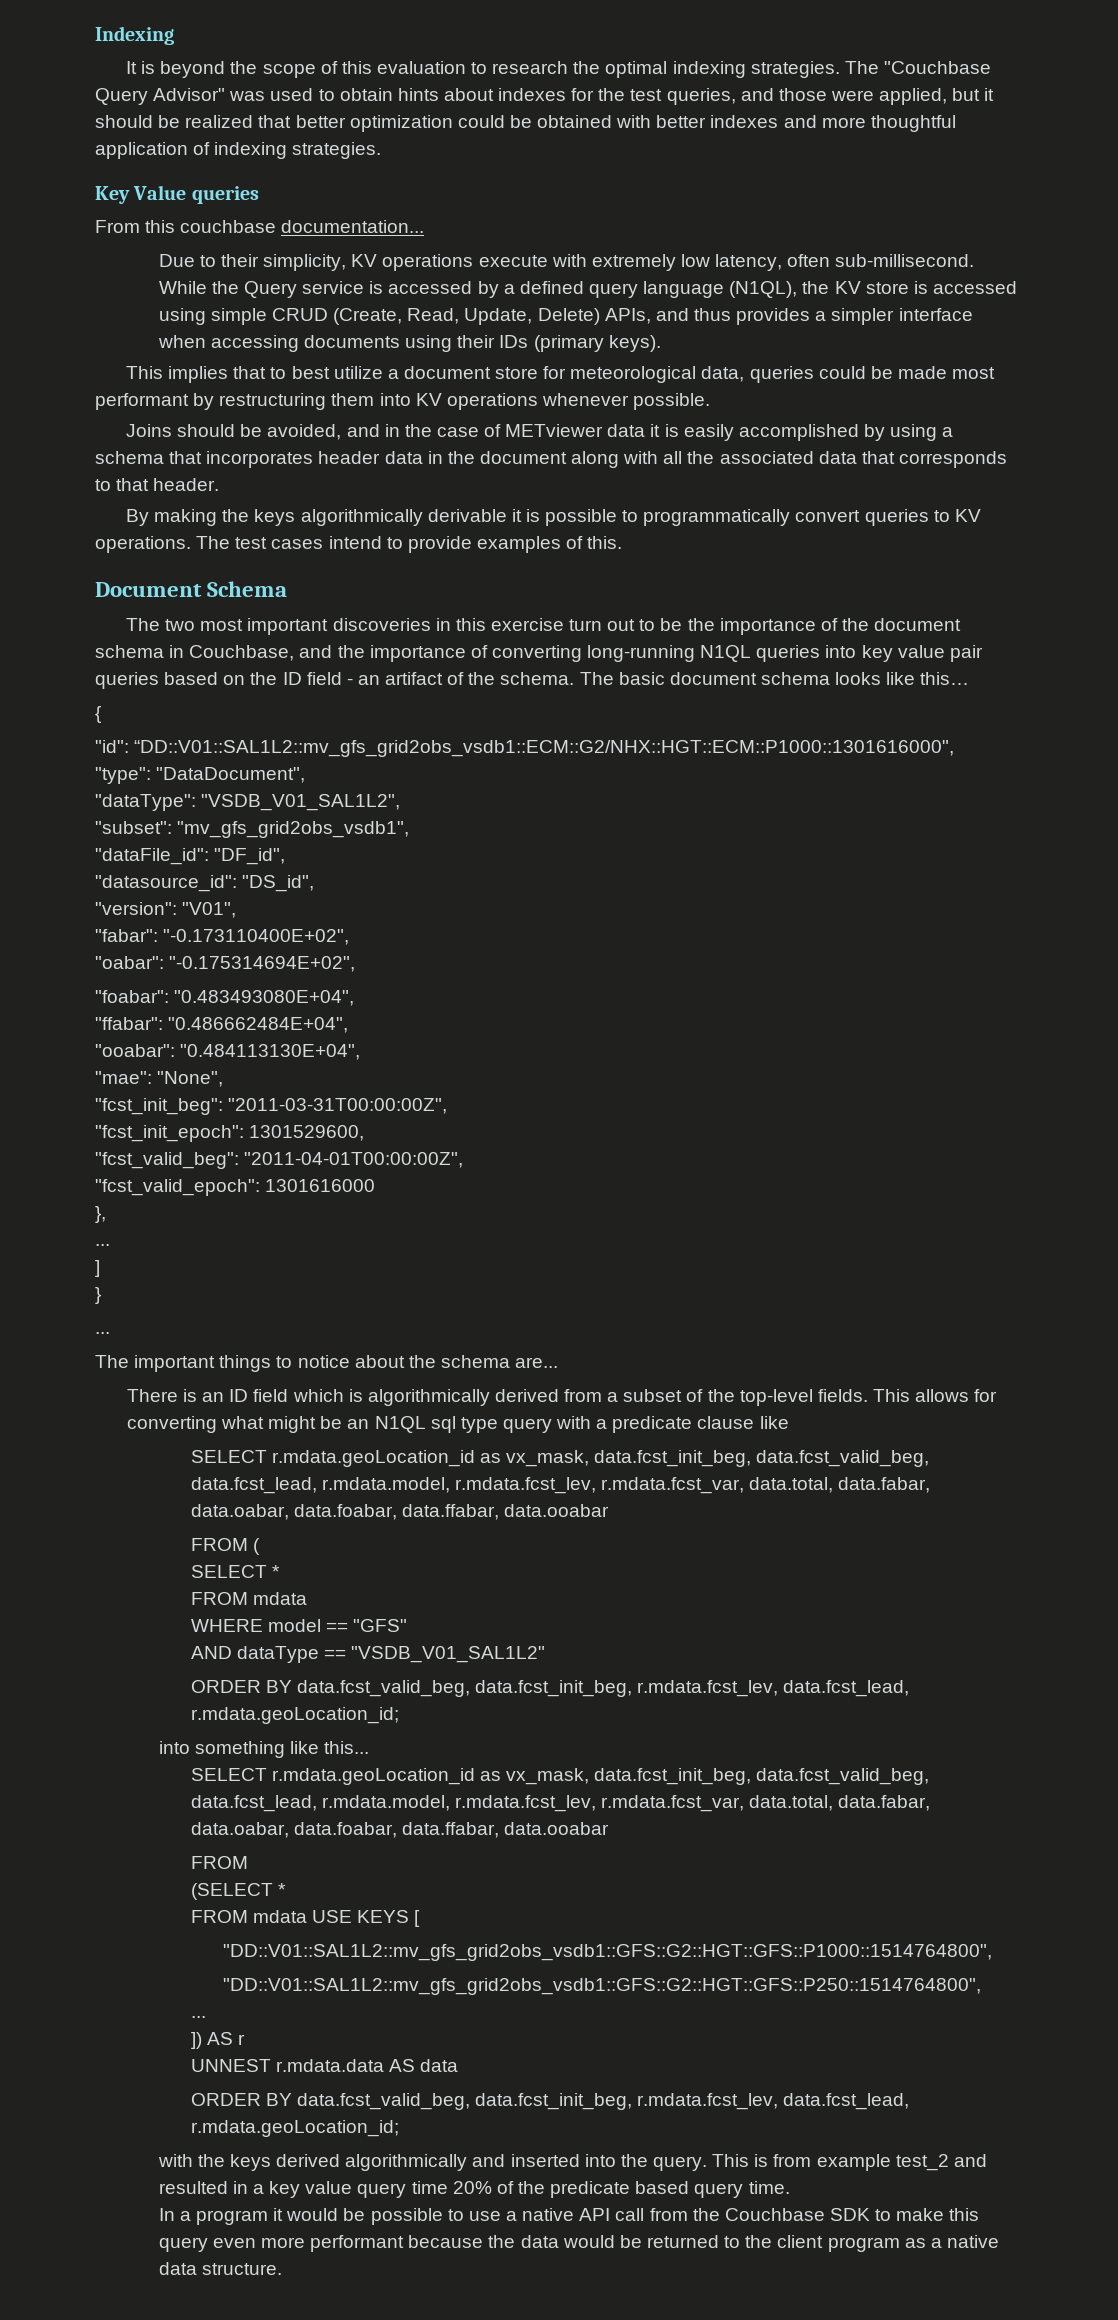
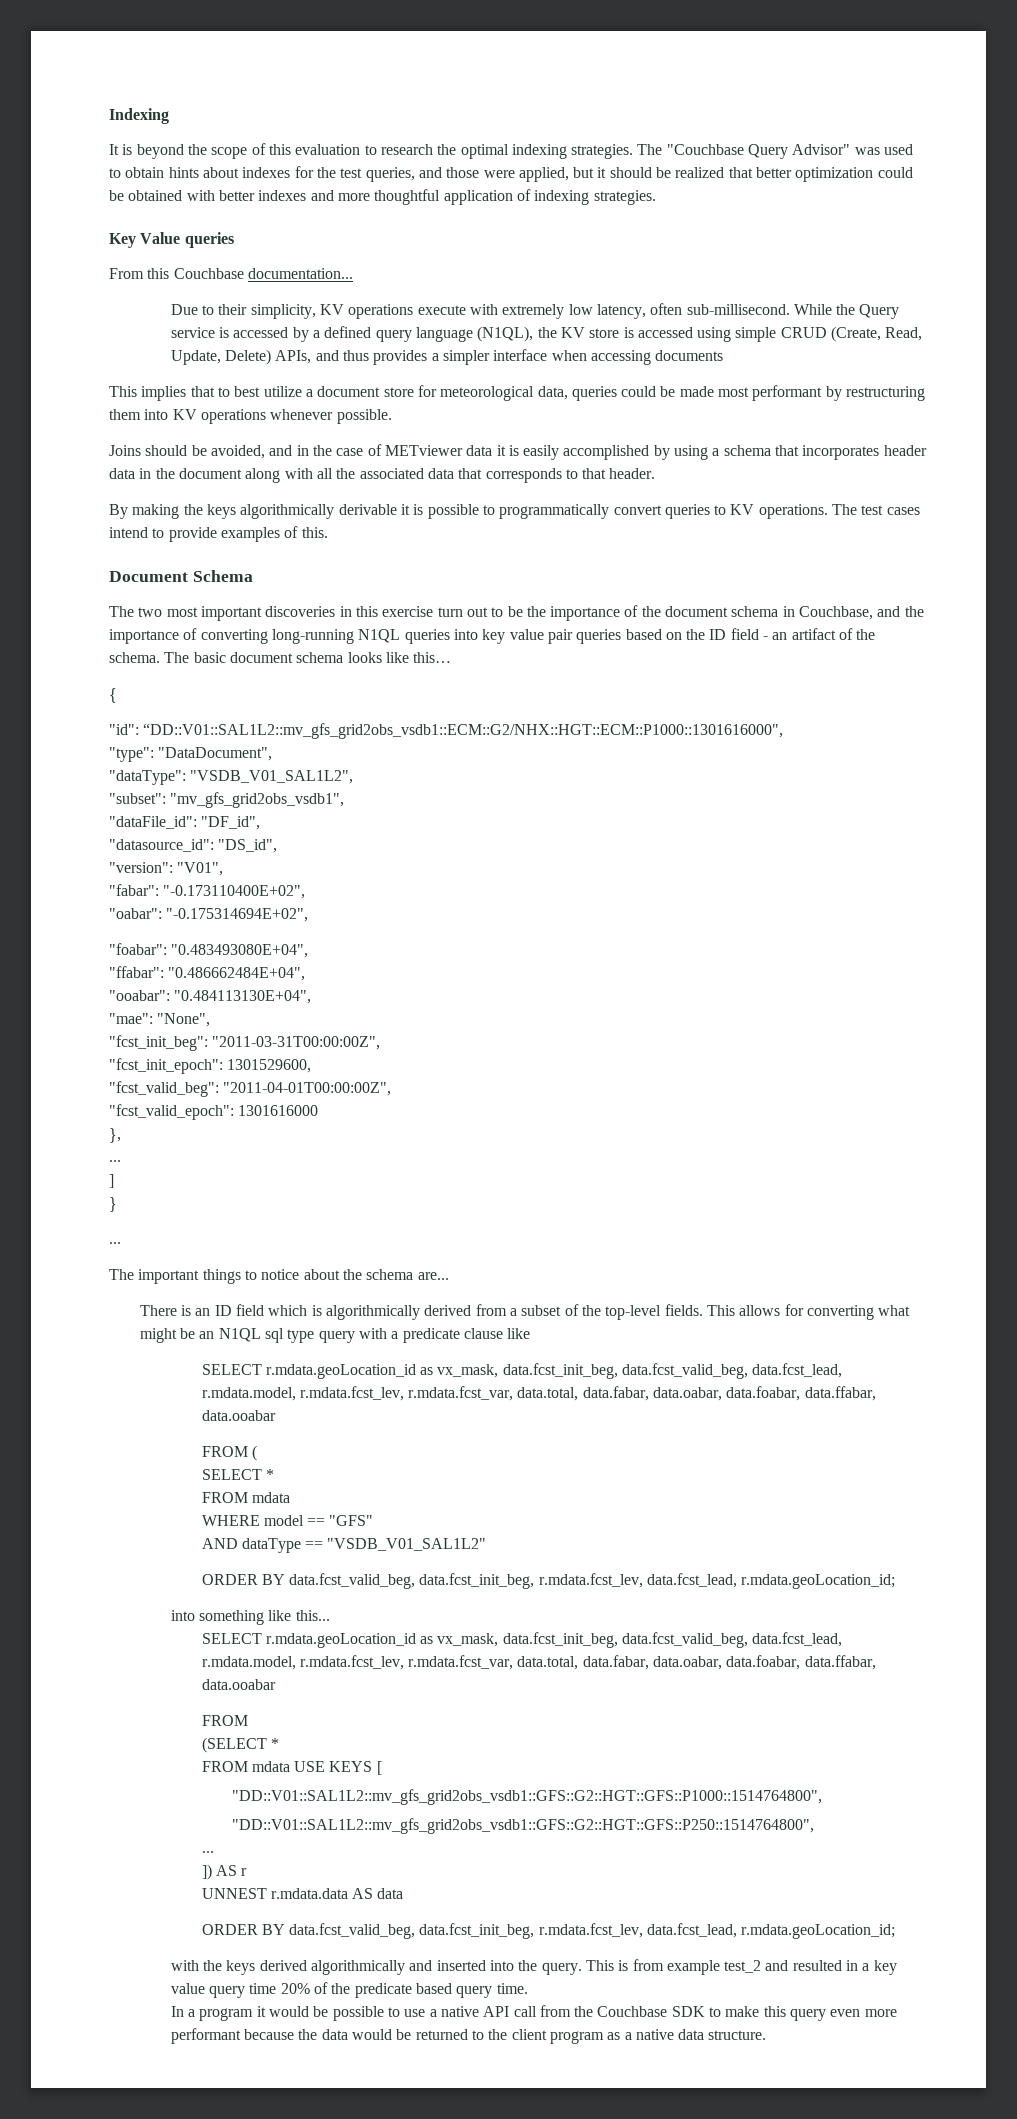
- From this couchbase documentation...
+ From this Couchbase documentation...
- While the Query service is accessed by a defined query language (N1QL), the KV store is accessed using simple CRUD (Create, Read, Update, Delete) APIs, and thus provides a simpler interface when accessing documents using their IDs (primary keys).
+ While the Query service is accessed by a defined query language (N1QL), the KV store is accessed using simple CRUD (Create, Read, Update, Delete) APIs, and thus provides a simpler interface when accessing documents

